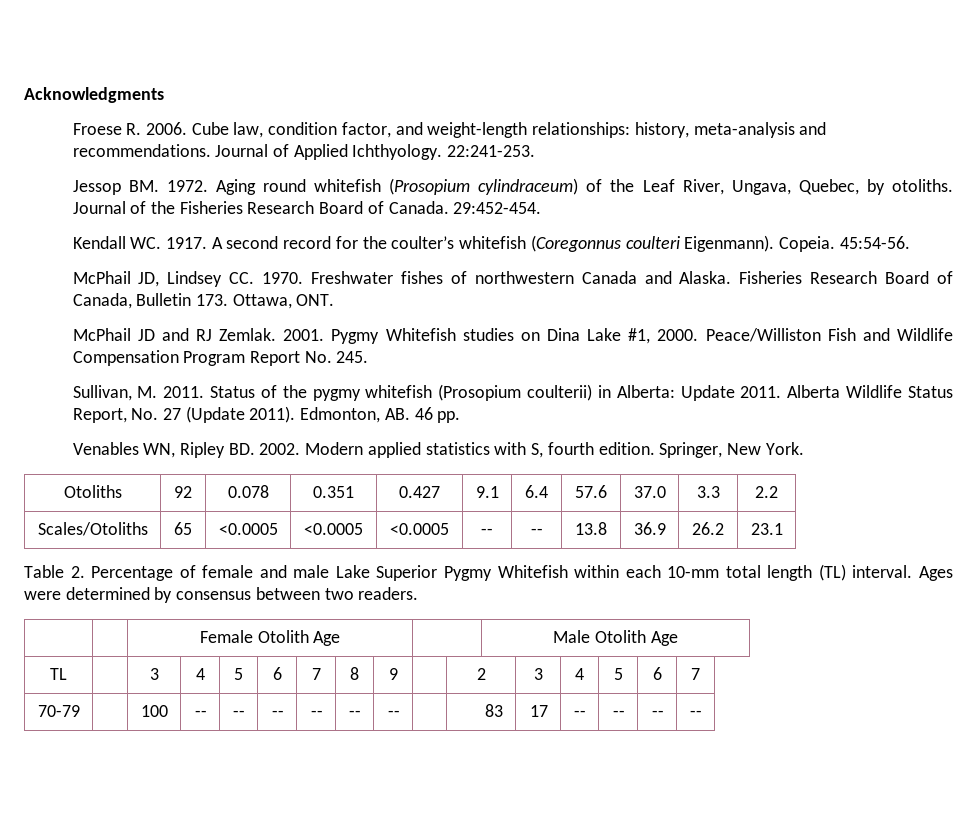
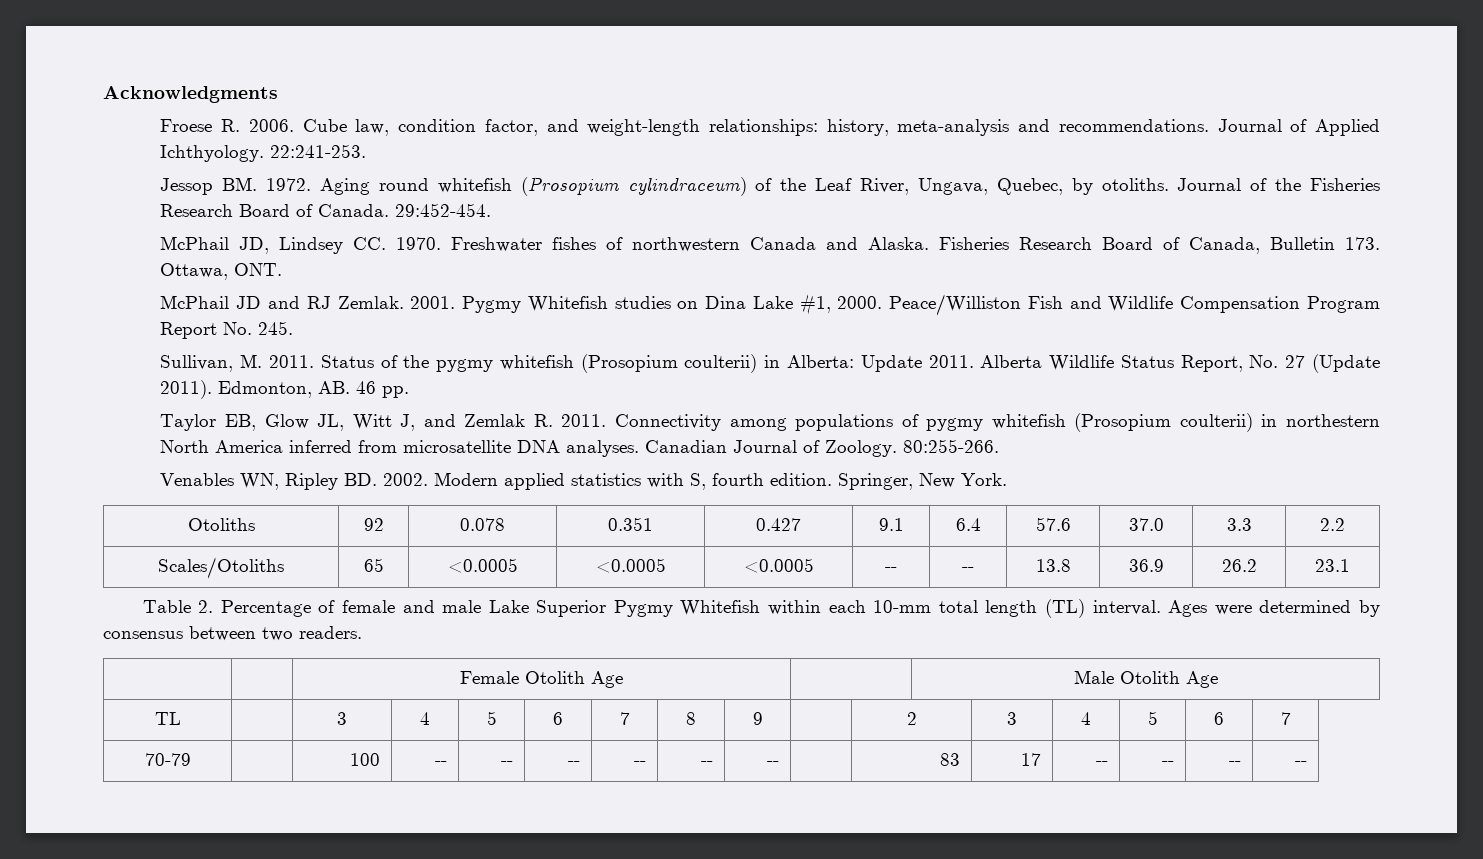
- Kendall WC. 1917. A second record for the coulter’s whitefish (Coregonnus coulteri Eigenmann). Copeia. 45:54-56.
+ Taylor EB, Glow JL, Witt J, and Zemlak R. 2011. Connectivity among populations of pygmy whitefish (Prosopium coulterii) in northestern North America inferred from microsatellite DNA analyses. Canadian Journal of Zoology. 80:255-266.

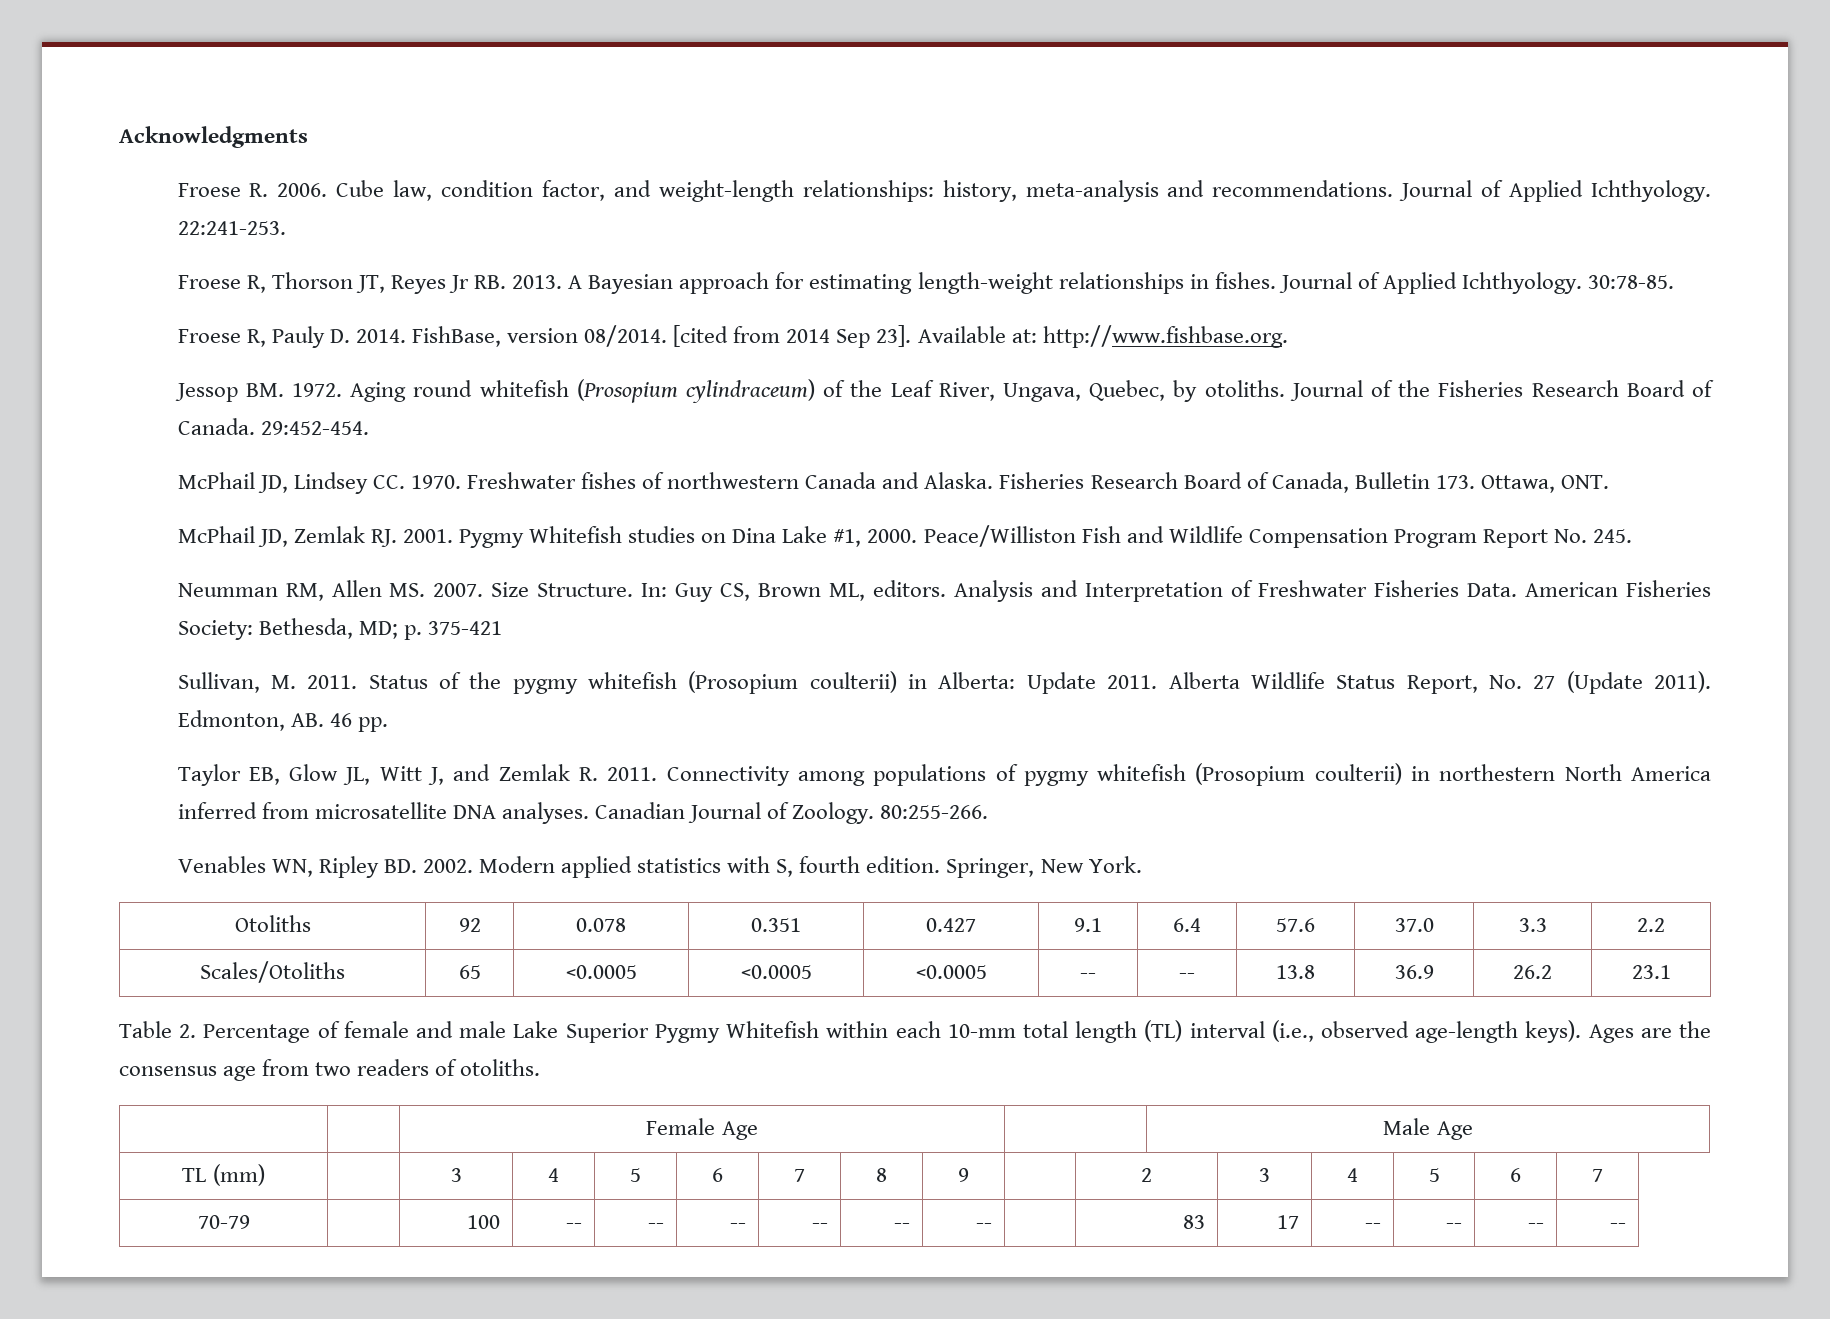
+ Froese R, Thorson JT, Reyes Jr RB. 2013. A Bayesian approach for estimating length-weight relationships in fishes. Journal of Applied Ichthyology. 30:78-85.
+ Froese R, Pauly D. 2014. FishBase, version 08/2014. [cited from 2014 Sep 23]. Available at: http://www.fishbase.org.
- McPhail JD and RJ Zemlak. 2001.
+ McPhail JD, Zemlak RJ. 2001.
+ Neumman RM, Allen MS. 2007. Size Structure. In: Guy CS, Brown ML, editors. Analysis and Interpretation of Freshwater Fisheries Data. American Fisheries Society: Bethesda, MD; p. 375-421
- Table 2. Percentage of female and male Lake Superior Pygmy Whitefish within each 10-mm total length (TL) interval. Ages were determined by consensus between two readers.
+ Table 2. Percentage of female and male Lake Superior Pygmy Whitefish within each 10-mm total length (TL) interval (i.e., observed age-length keys). Ages are the consensus age from two readers of otoliths.
- | | Female Otolith Age | | Male Otolith Age
+ | | Female Age | | Male Age
- TL | | 3 | 4 | 5 | 6 | 7 | 8 | 9 | | 2 | 3 | 4 | 5 | 6 | 7
+ TL (mm) | | 3 | 4 | 5 | 6 | 7 | 8 | 9 | | 2 | 3 | 4 | 5 | 6 | 7

